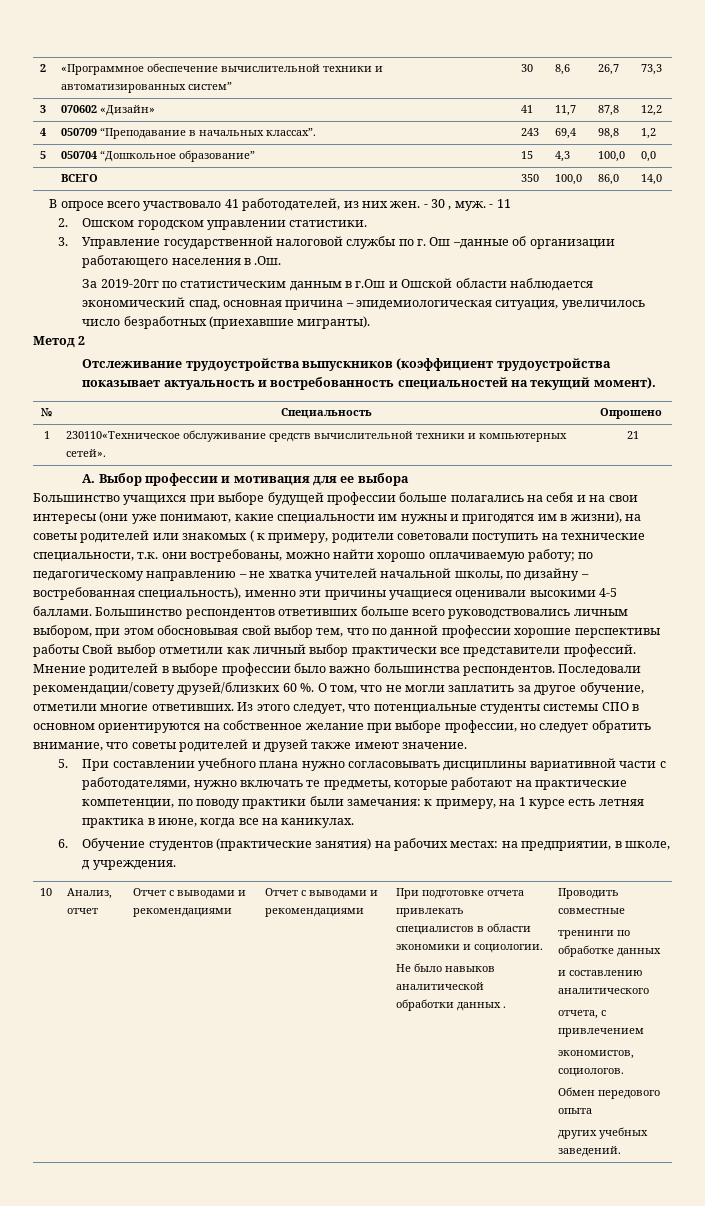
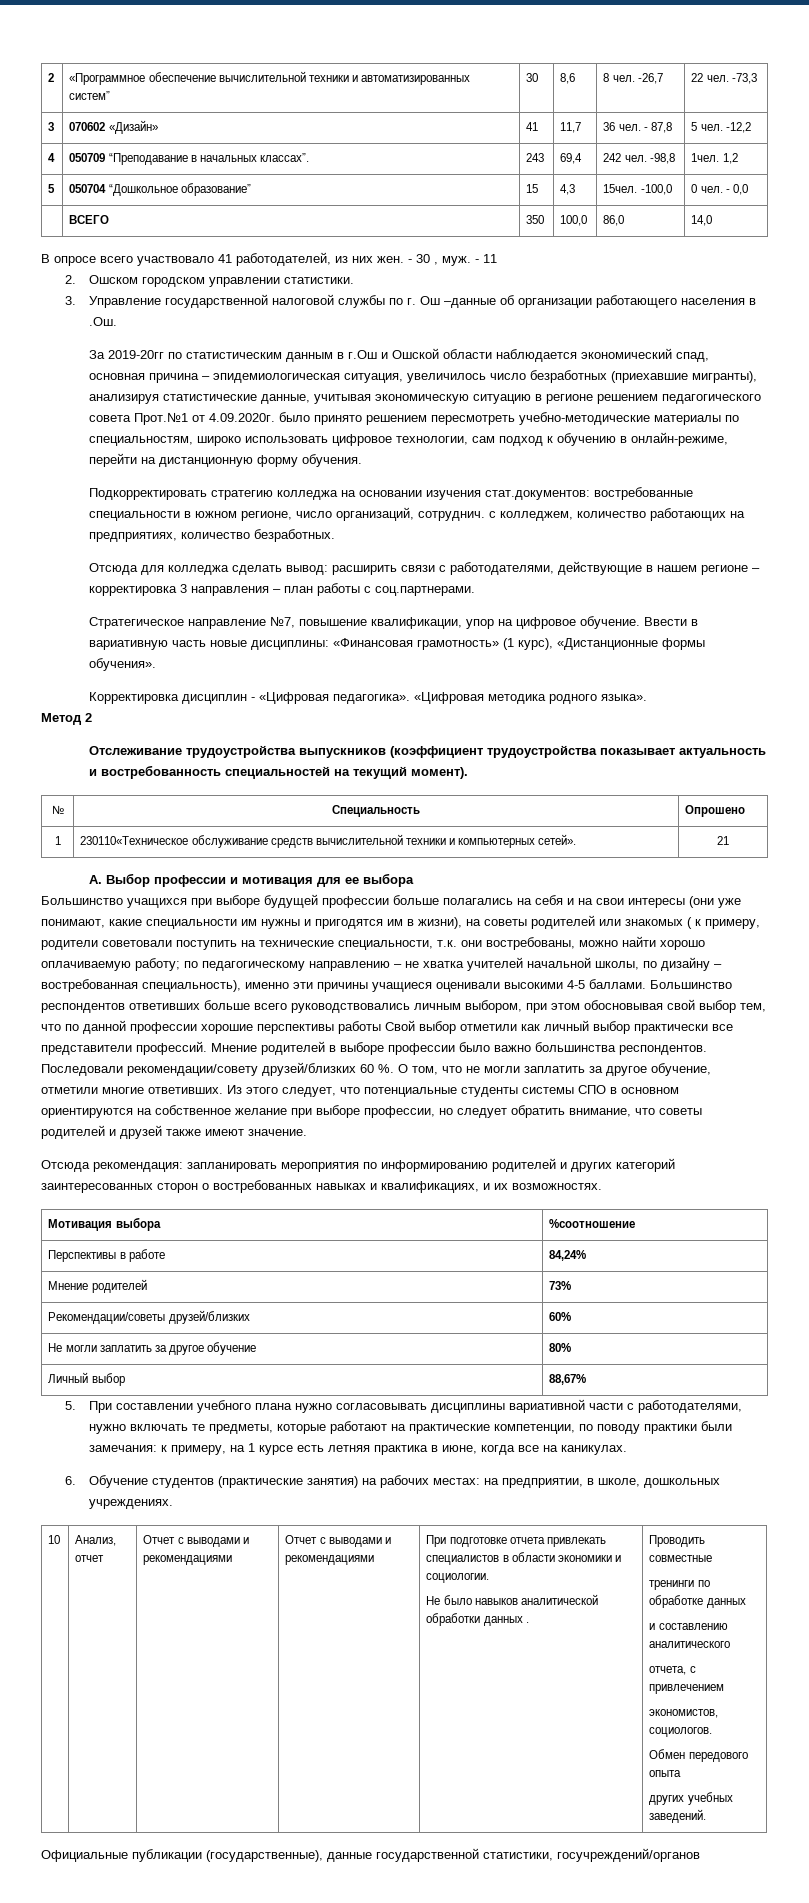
- 2 | «Программное обеспечение вычислительной техники и автоматизированных систем” | 30 | 8,6 | 26,7 | 73,3
+ 2 | «Программное обеспечение вычислительной техники и автоматизированных систем” | 30 | 8,6 | 8 чел. -26,7 | 22 чел. -73,3
- 3 | 070602 «Дизайн» | 41 | 11,7 | 87,8 | 12,2
+ 3 | 070602 «Дизайн» | 41 | 11,7 | 36 чел. - 87,8 | 5 чел. -12,2
- 4 | 050709 “Преподавание в начальных классах”. | 243 | 69,4 | 98,8 | 1,2
+ 4 | 050709 “Преподавание в начальных классах”. | 243 | 69,4 | 242 чел. -98,8 | 1чел. 1,2
- 5 | 050704 “Дошкольное образование” | 15 | 4,3 | 100,0 | 0,0
+ 5 | 050704 “Дошкольное образование” | 15 | 4,3 | 15чел. -100,0 | 0 чел. - 0,0
- За 2019-20гг по статистическим данным в г.Ош и Ошской области наблюдается экономический спад, основная причина – эпидемиологическая ситуация, увеличилось число безработных (приехавшие мигранты).
+ За 2019-20гг по статистическим данным в г.Ош и Ошской области наблюдается экономический спад, основная причина – эпидемиологическая ситуация, увеличилось число безработных (приехавшие мигранты), анализируя статистические данные, учитывая экономическую ситуацию в регионе решением педагогического совета Прот.№1 от 4.09.2020г. было принято решением пересмотреть учебно-методические материалы по специальностям, широко использовать цифровое технологии, сам подход к обучению в онлайн-режиме, перейти на дистанционную форму обучения.
+ Подкорректировать стратегию колледжа на основании изучения стат.документов: востребованные специальности в южном регионе, число организаций, сотруднич. с колледжем, количество работающих на предприятиях, количество безработных.
+ Отсюда для колледжа сделать вывод: расширить связи с работодателями, действующие в нашем регионе – корректировка 3 направления – план работы с соц.партнерами.
+ Стратегическое направление №7, повышение квалификации, упор на цифровое обучение. Ввести в вариативную часть новые дисциплины: «Финансовая грамотность» (1 курс), «Дистанционные формы обучения».
+ Корректировка дисциплин - «Цифровая педагогика». «Цифровая методика родного языка».
+ Отсюда рекомендация: запланировать мероприятия по информированию родителей и других категорий заинтересованных сторон о востребованных навыках и квалификациях, и их возможностях.
+ Мотивация выбора | %соотношение
+ Перспективы в работе | 84,24%
+ Мнение родителей | 73%
+ Рекомендации/советы друзей/близких | 60%
+ Не могли заплатить за другое обучение | 80%
+ Личный выбор | 88,67%
- 6. Обучение студентов (практические занятия) на рабочих местах: на предприятии, в школе, д учреждения.
+ 6. Обучение студентов (практические занятия) на рабочих местах: на предприятии, в школе, дошкольных учреждениях.
+ Официальные публикации (государственные), данные государственной статистики, госучреждений/органов

